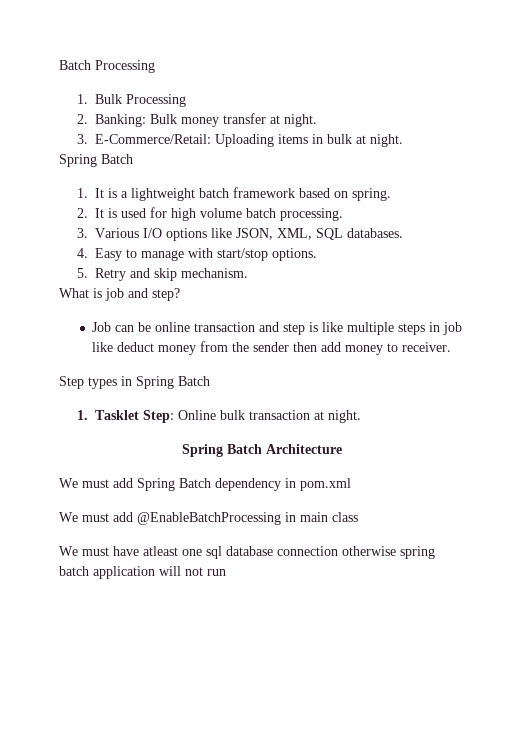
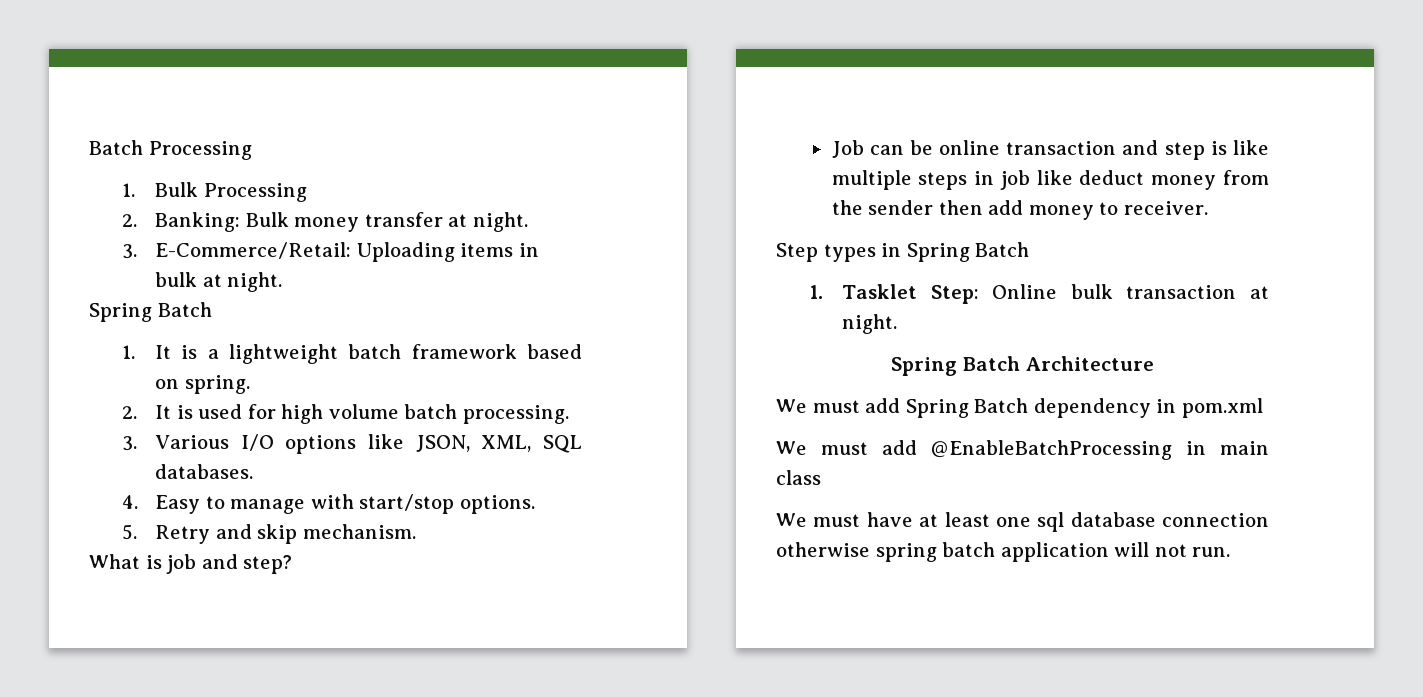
- We must have atleast one sql database connection otherwise spring batch application will not run
+ We must have at least one sql database connection otherwise spring batch application will not run.

